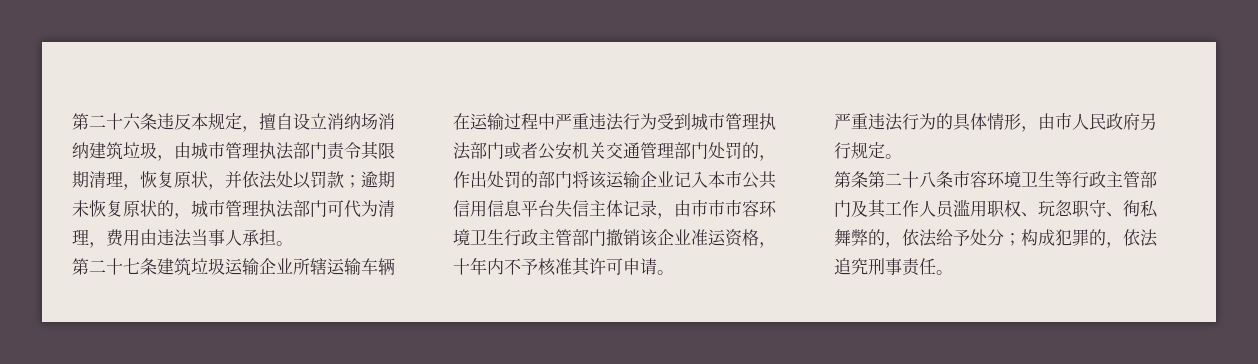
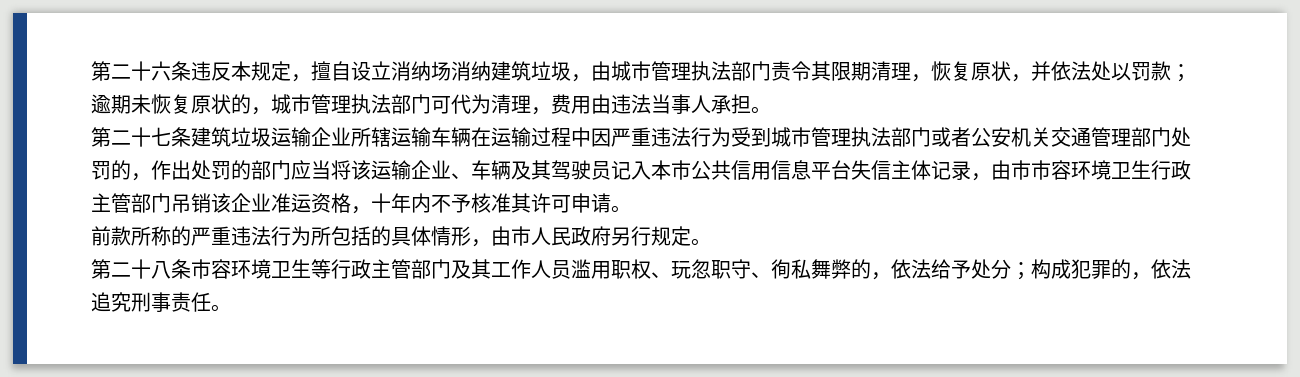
- 第二十七条建筑垃圾运输企业所辖运输车辆在运输过程中严重违法行为受到城市管理执法部门或者公安机关交通管理部门处罚的，作出处罚的部门将该运输企业记入本市公共信用信息平台失信主体记录，由市市市容环境卫生行政主管部门撤销该企业准运资格，十年内不予核准其许可申请。
+ 第二十七条建筑垃圾运输企业所辖运输车辆在运输过程中因严重违法行为受到城市管理执法部门或者公安机关交通管理部门处罚的，作出处罚的部门应当将该运输企业、车辆及其驾驶员记入本市公共信用信息平台失信主体记录，由市市容环境卫生行政主管部门吊销该企业准运资格，十年内不予核准其许可申请。
- 严重违法行为的具体情形，由市人民政府另行规定。
+ 前款所称的严重违法行为所包括的具体情形，由市人民政府另行规定。
- 第条第二十八条市容环境卫生等行政主管部门及其工作人员滥用职权、玩忽职守、徇私舞弊的，依法给予处分；构成犯罪的，依法追究刑事责任。
+ 第二十八条市容环境卫生等行政主管部门及其工作人员滥用职权、玩忽职守、徇私舞弊的，依法给予处分；构成犯罪的，依法追究刑事责任。

